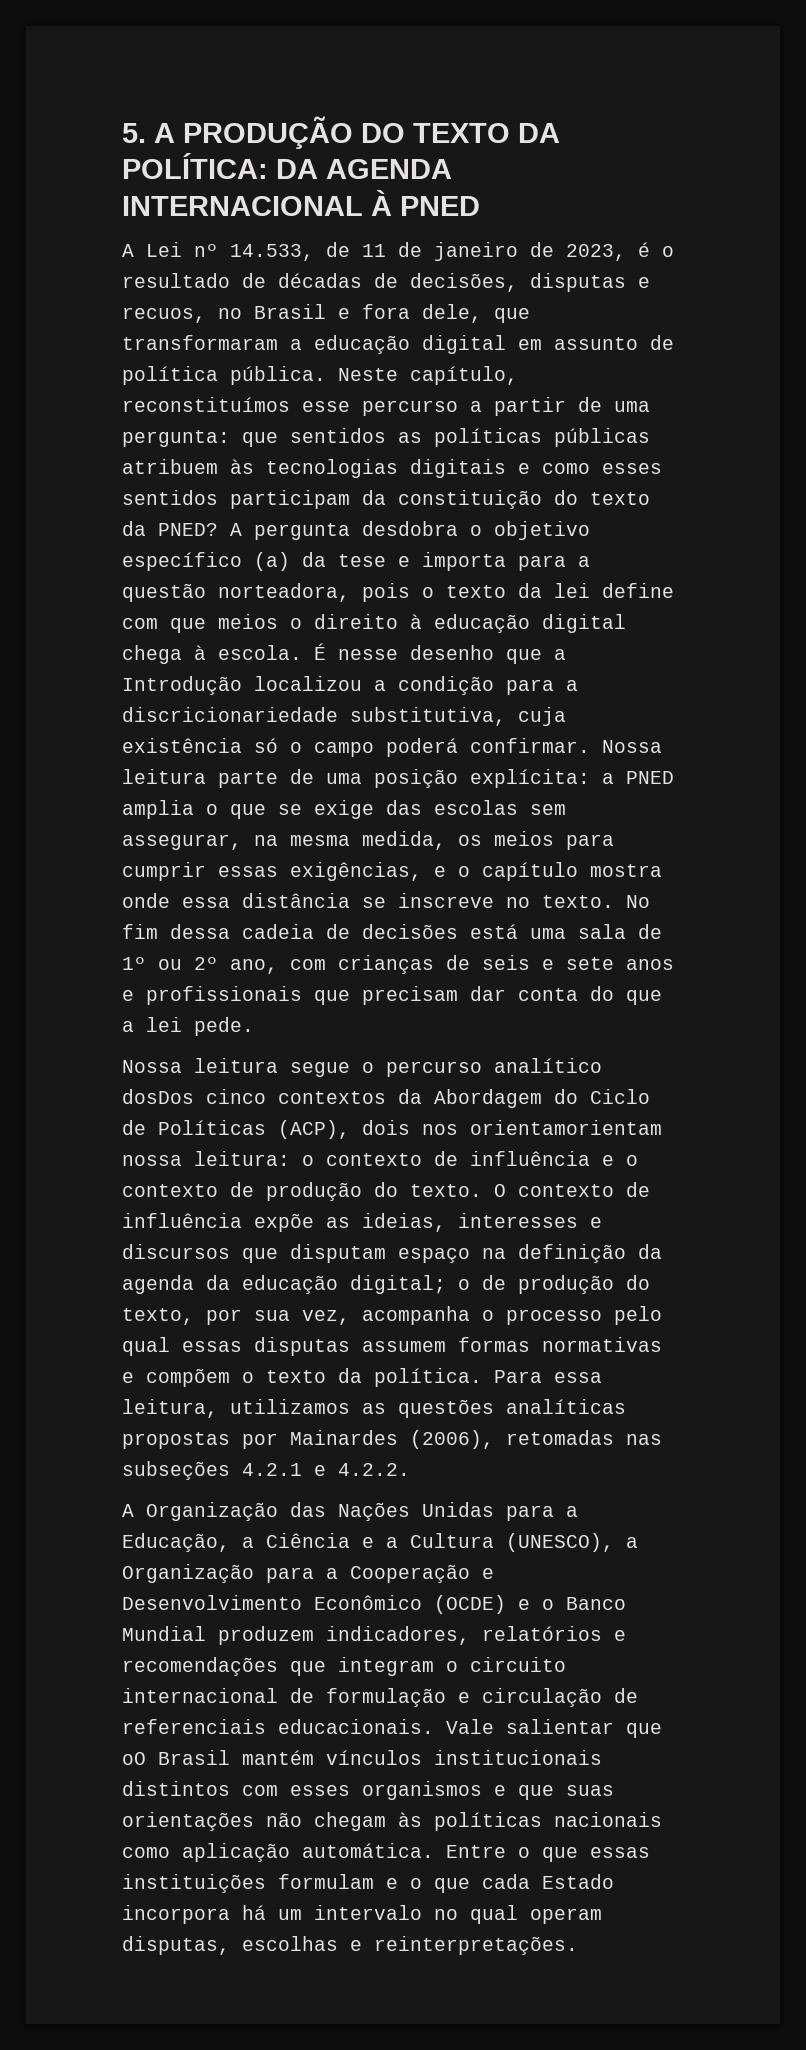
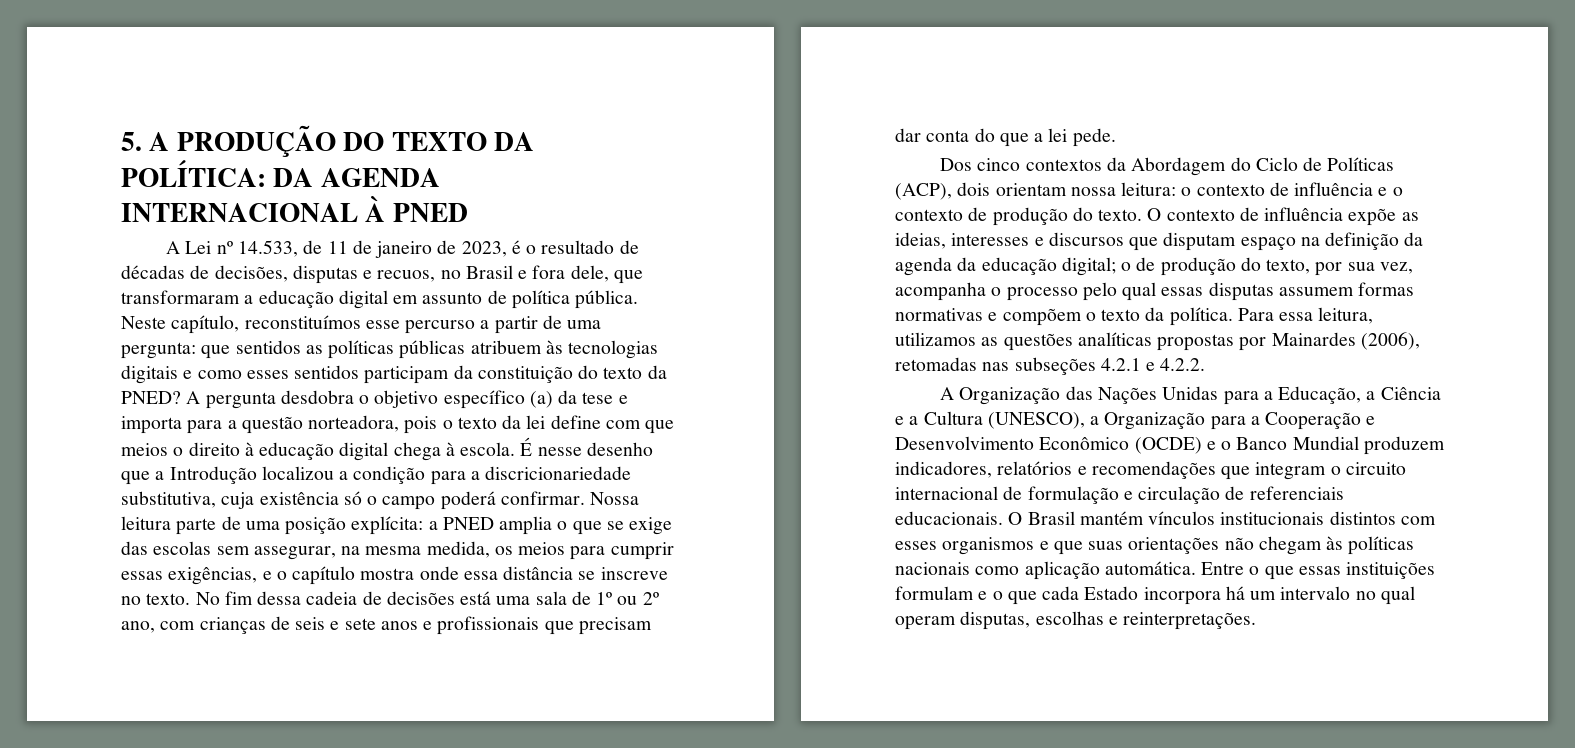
- Nossa leitura segue o percurso analítico dosDos cinco contextos da Abordagem do Ciclo de Políticas (ACP), dois nos orientamorientam nossa leitura: o contexto de influência e o contexto de produção do texto.
+ Dos cinco contextos da Abordagem do Ciclo de Políticas (ACP), dois orientam nossa leitura: o contexto de influência e o contexto de produção do texto.
- Vale salientar que oO Brasil mantém vínculos institucionais distintos com esses organismos e que suas orientações não chegam às políticas nacionais como aplicação automática.
+ O Brasil mantém vínculos institucionais distintos com esses organismos e que suas orientações não chegam às políticas nacionais como aplicação automática.

